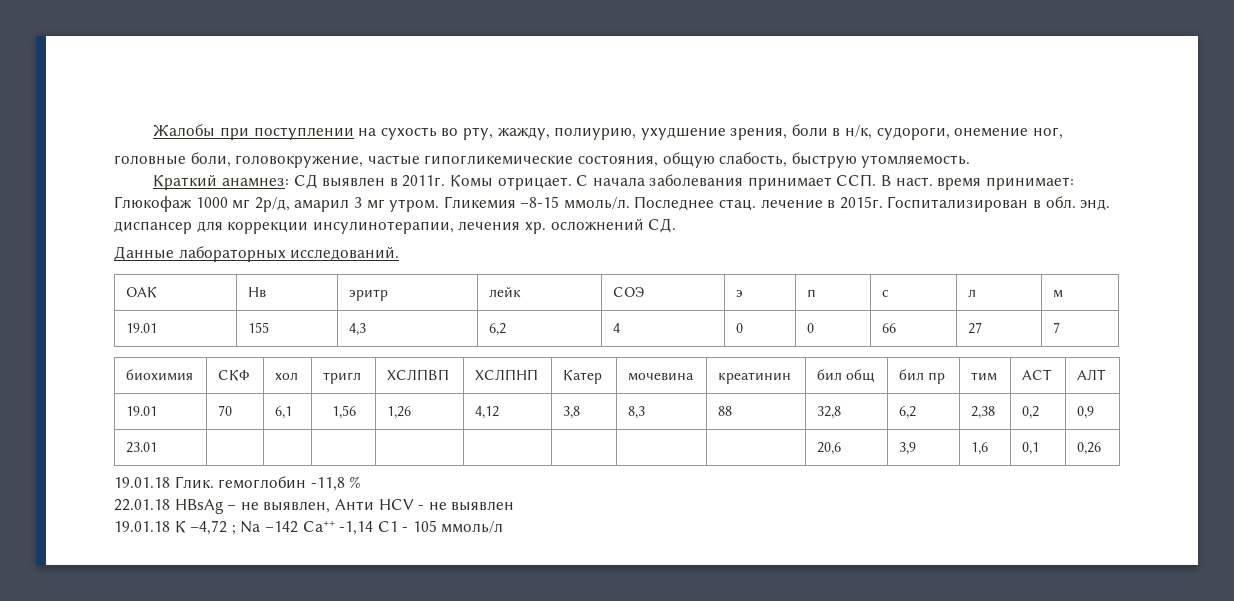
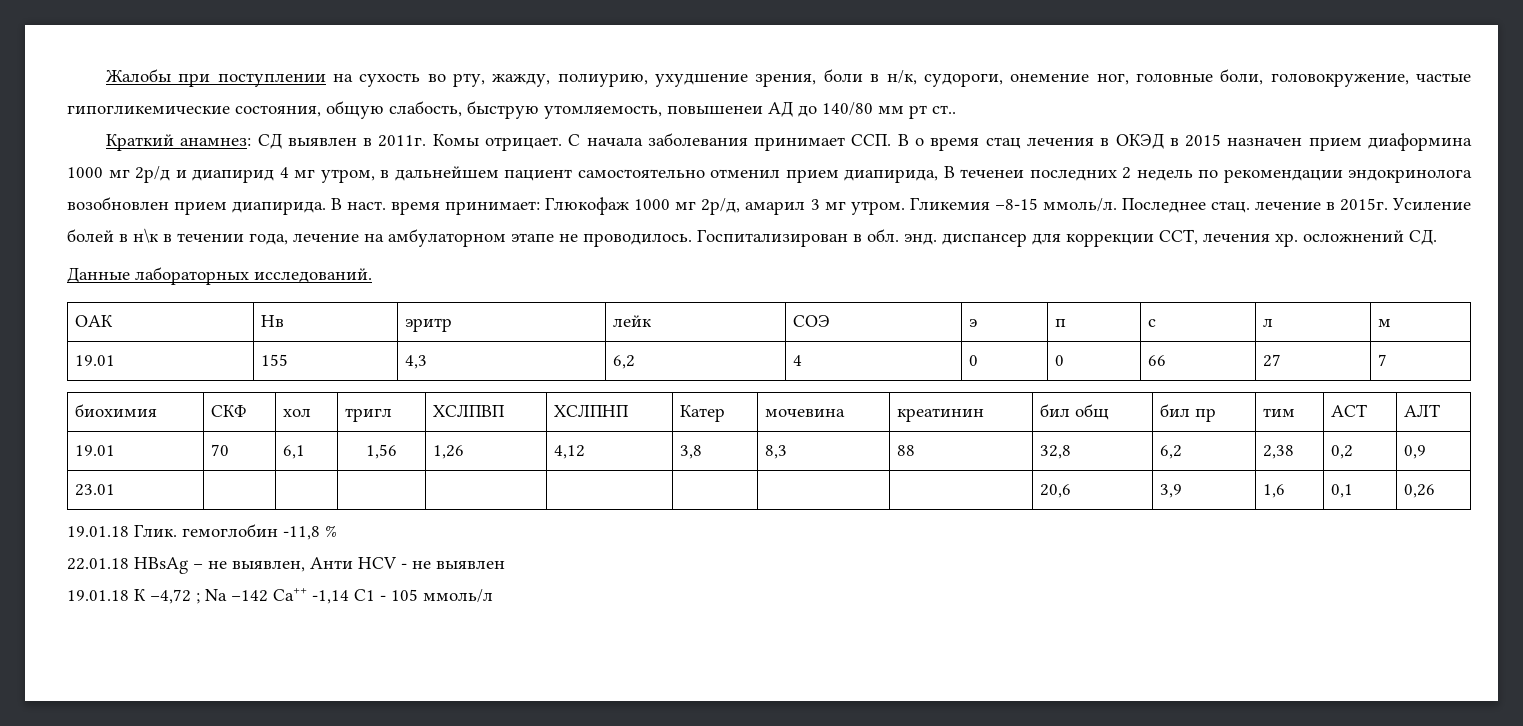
- Жалобы при поступлении на сухость во рту, жажду, полиурию, ухудшение зрения, боли в н/к, судороги, онемение ног,
- головные боли, головокружение, частые гипогликемические состояния, общую слабость, быструю утомляемость.
+ Жалобы при поступлении на сухость во рту, жажду, полиурию, ухудшение зрения, боли в н/к, судороги, онемение ног, головные боли, головокружение, частые гипогликемические состояния, общую слабость, быструю утомляемость, повышенеи АД до 140/80 мм рт ст..
- С начала заболевания принимает ССП. В наст. время принимает: Глюкофаж 1000 мг 2р/д, амарил 3 мг утром.
+ С начала заболевания принимает ССП. В о время стац лечения в ОКЭД в 2015 назначен прием диаформина 1000 мг 2р/д и диапирид 4 мг утром, в дальнейшем пациент самостоятельно отменил прием диапирида, В теченеи последних 2 недель по рекомендации эндокринолога возобновлен прием диапирида. В наст. время принимает: Глюкофаж 1000 мг 2р/д, амарил 3 мг утром.
+ Усиление болей в н\к в течении года, лечение на амбулаторном этапе не проводилось.
- Госпитализирован в обл. энд. диспансер для коррекции инсулинотерапии, лечения хр. осложнений СД.
+ Госпитализирован в обл. энд. диспансер для коррекции ССТ, лечения хр. осложнений СД.

